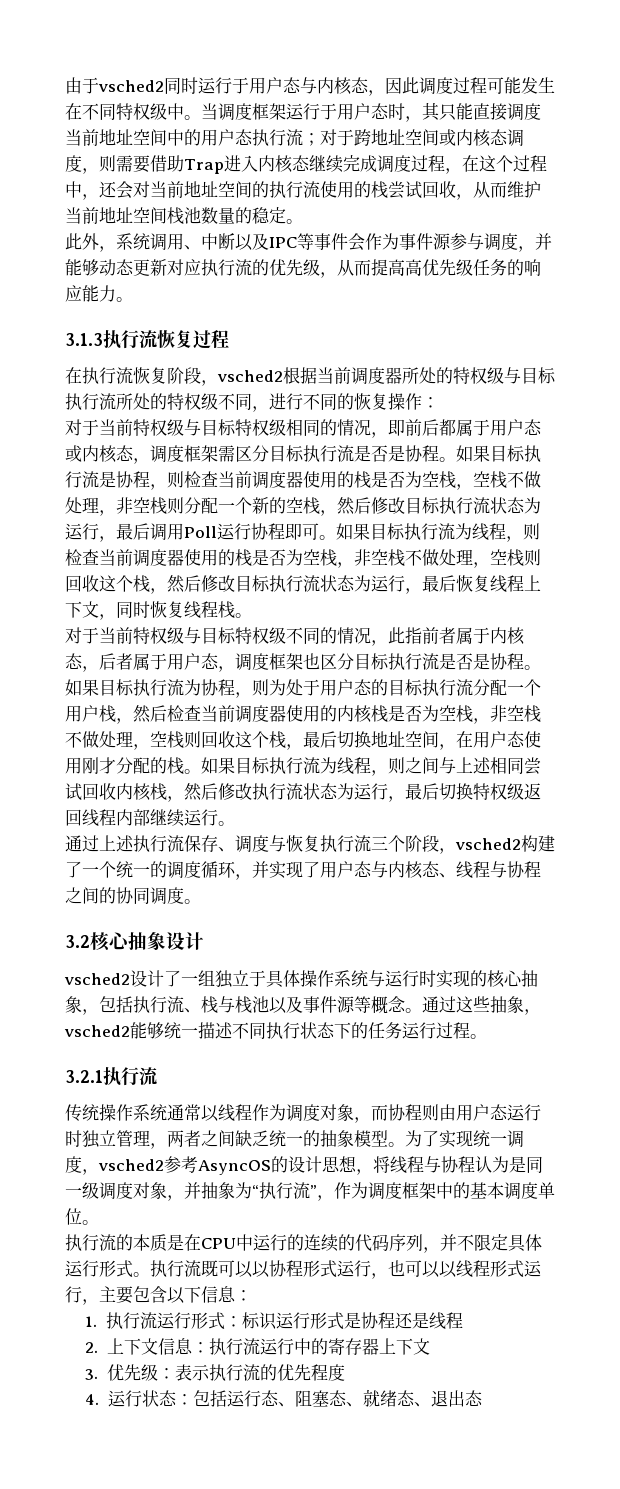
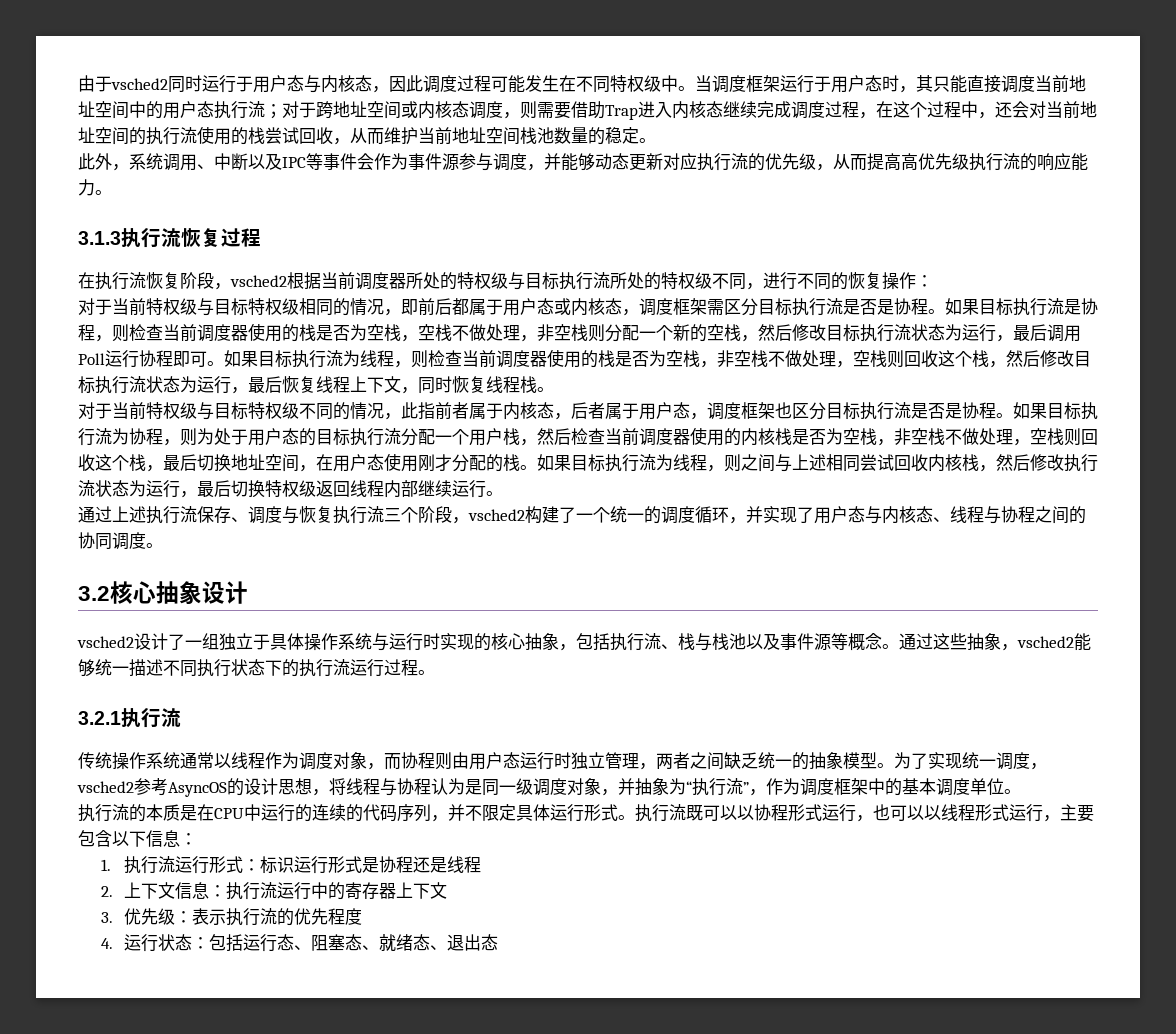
- 此外，系统调用、中断以及IPC等事件会作为事件源参与调度，并能够动态更新对应执行流的优先级，从而提高高优先级任务的响应能力。
+ 此外，系统调用、中断以及IPC等事件会作为事件源参与调度，并能够动态更新对应执行流的优先级，从而提高高优先级执行流的响应能力。
- 通过这些抽象，vsched2能够统一描述不同执行状态下的任务运行过程。
+ 通过这些抽象，vsched2能够统一描述不同执行状态下的执行流运行过程。

